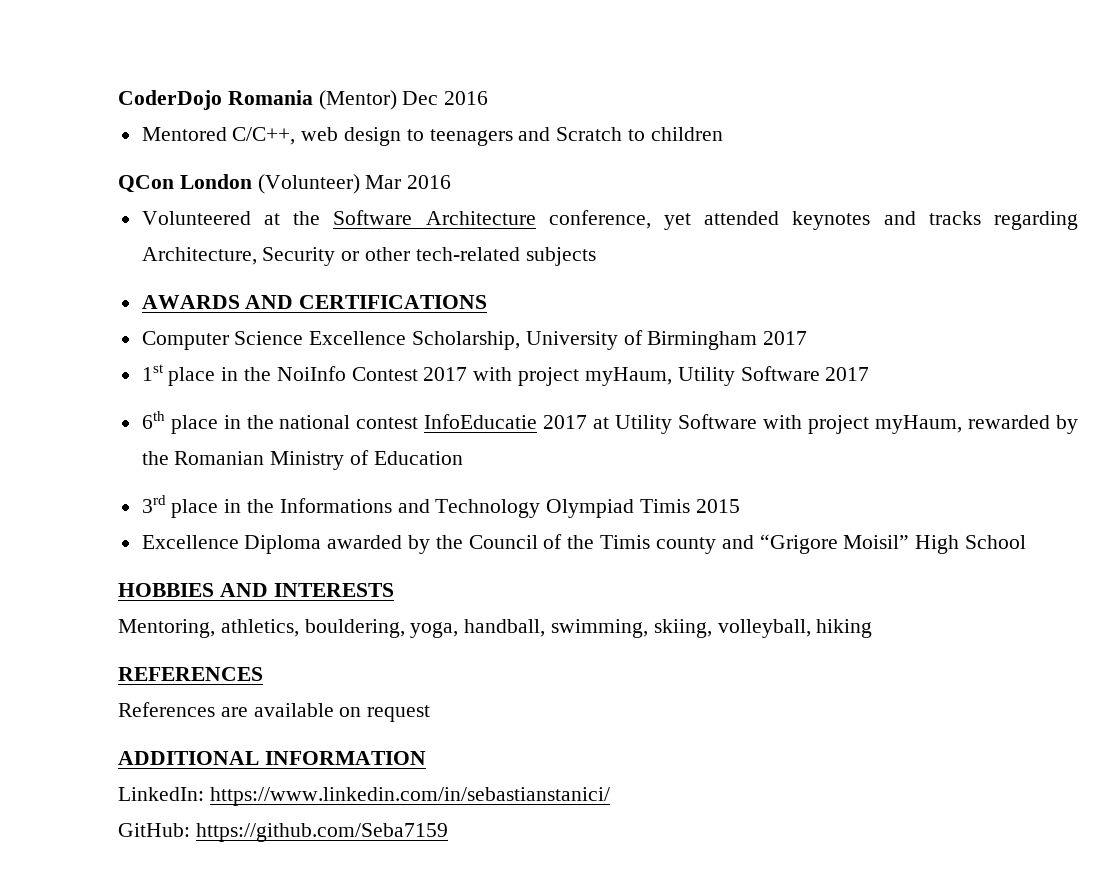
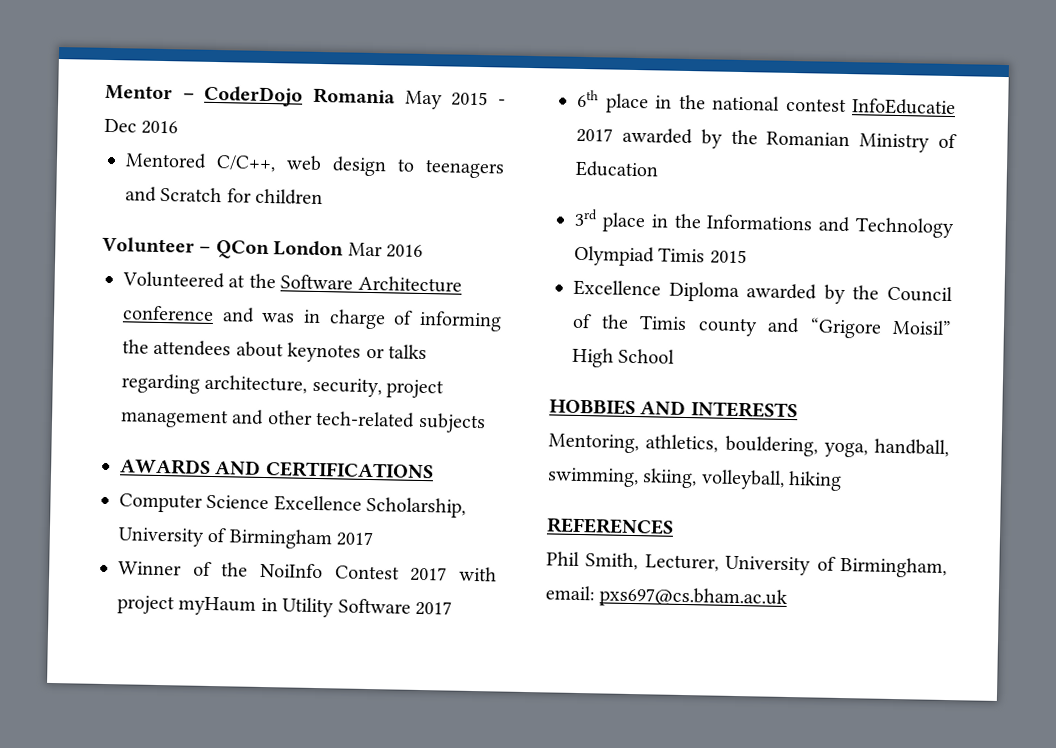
- CoderDojo Romania (Mentor) Dec 2016
+ Mentor – CoderDojo Romania May 2015 - Dec 2016
- Mentored C/C++, web design to teenagers and Scratch to children
+ Mentored C/C++, web design to teenagers and Scratch for children
- QCon London (Volunteer) Mar 2016
+ Volunteer – QCon London Mar 2016
- Volunteered at the Software Architecture conference, yet attended keynotes and tracks regarding Architecture, Security or other tech-related subjects
+ Volunteered at the Software Architecture conference and was in charge of informing the attendees about keynotes or talks regarding architecture, security, project management and other tech-related subjects
- 1st place in the NoiInfo Contest 2017 with project myHaum, Utility Software 2017
+ Winner of the NoiInfo Contest 2017 with project myHaum in Utility Software 2017
- 6th place in the national contest InfoEducatie 2017 at Utility Software with project myHaum, rewarded by the Romanian Ministry of Education
+ 6th place in the national contest InfoEducatie 2017 awarded by the Romanian Ministry of Education
- References are available on request
- ADDITIONAL INFORMATION
- LinkedIn: https://www.linkedin.com/in/sebastianstanici/
- GitHub: https://github.com/Seba7159
+ Phil Smith, Lecturer, University of Birmingham, email: pxs697@cs.bham.ac.uk

